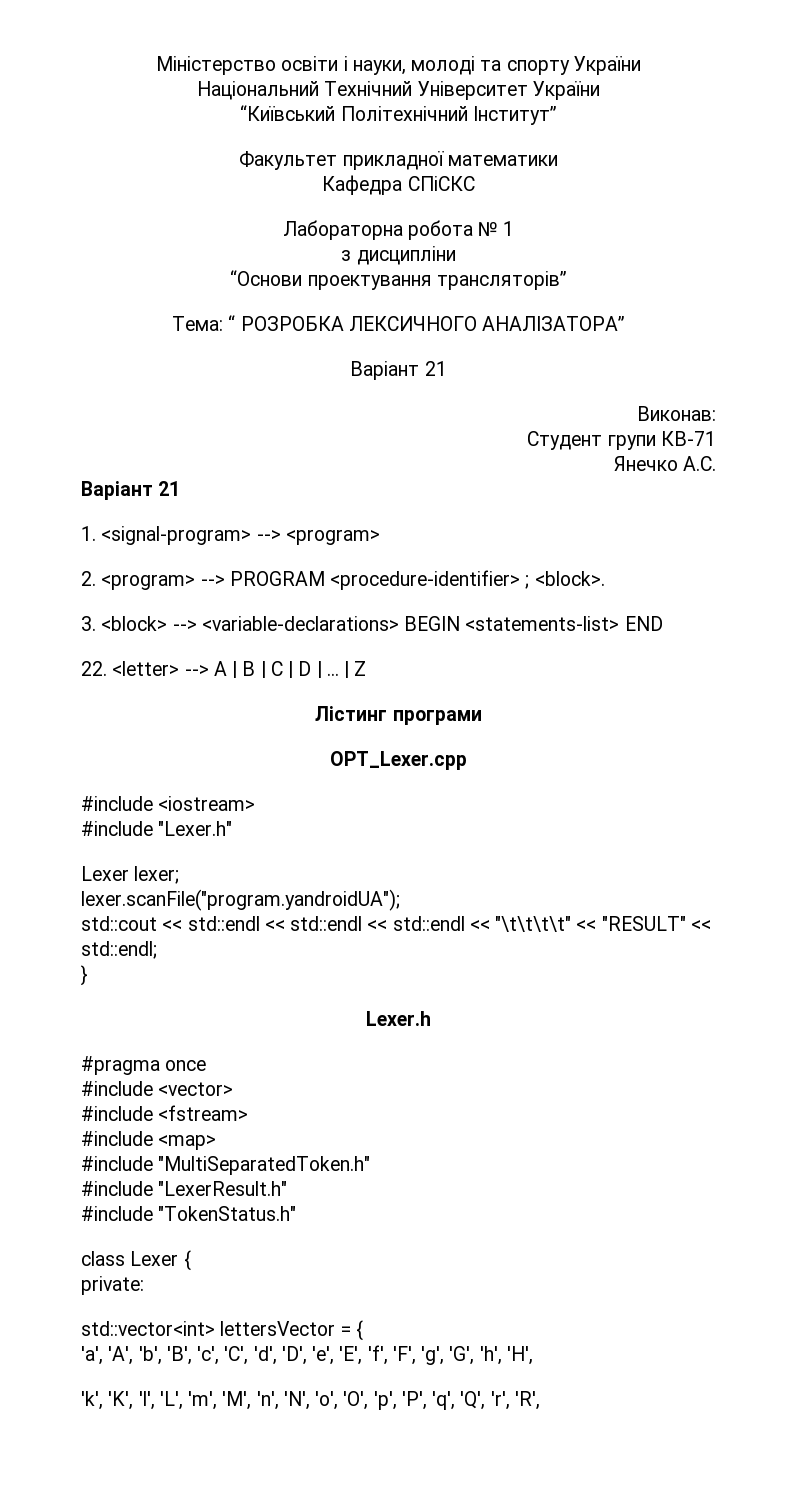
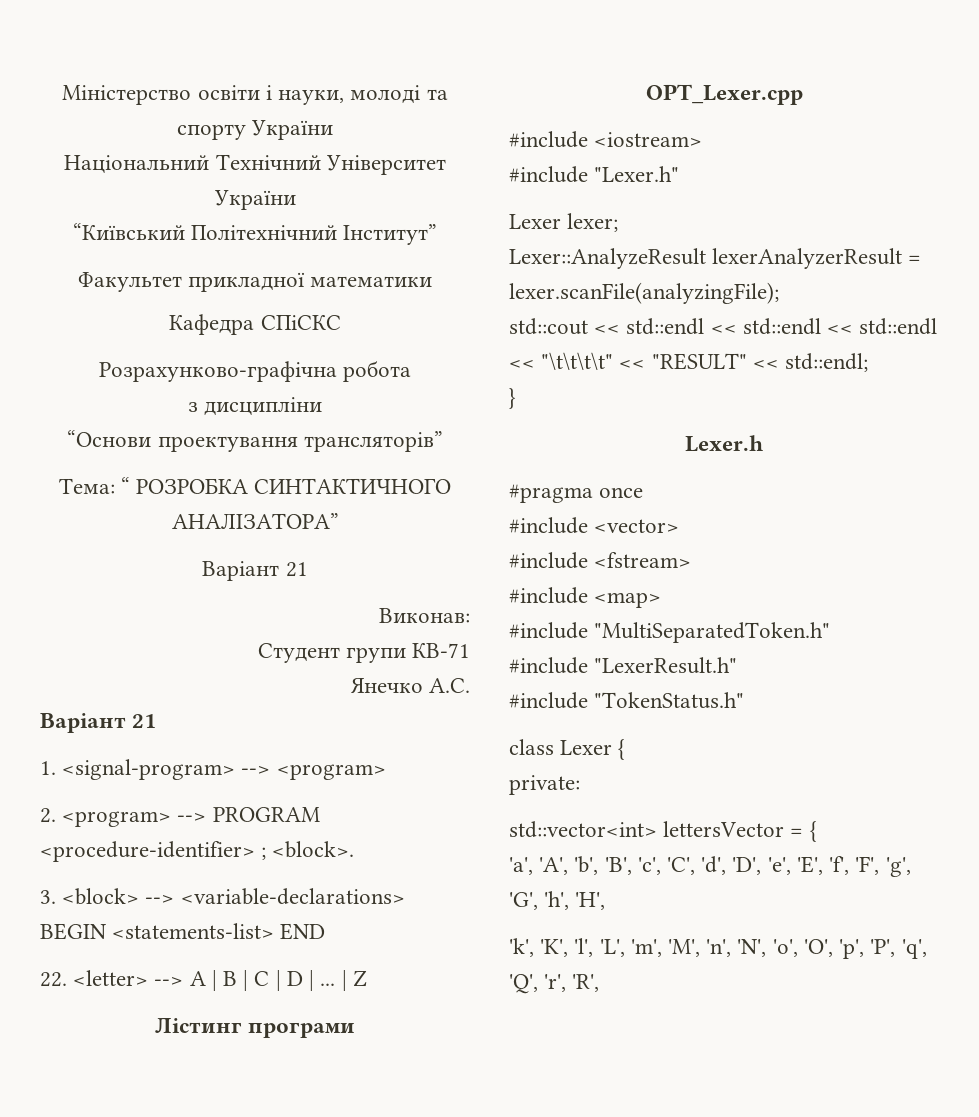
- Лабораторна робота № 1
+ Розрахунково-графічна робота
- Тема: “ РОЗРОБКА ЛЕКСИЧНОГО АНАЛІЗАТОРА”
+ Тема: “ РОЗРОБКА СИНТАКТИЧНОГО АНАЛІЗАТОРА”
- lexer.scanFile("program.yandroidUA");
+ Lexer::AnalyzeResult lexerAnalyzerResult = lexer.scanFile(analyzingFile);

